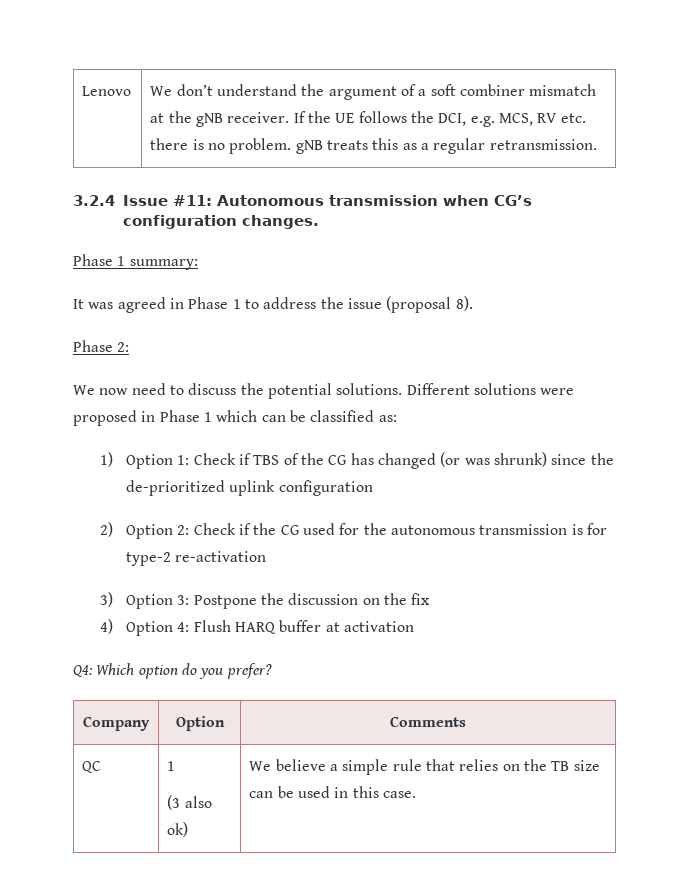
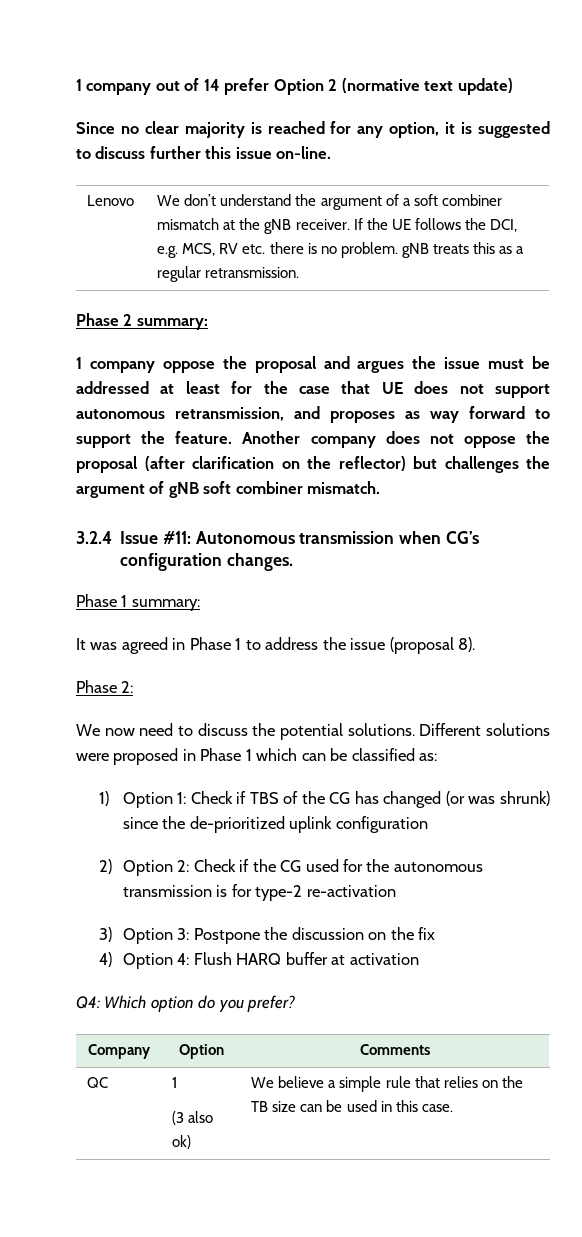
+ 1 company out of 14 prefer Option 2 (normative text update)
+ Since no clear majority is reached for any option, it is suggested to discuss further this issue on-line.
+ Phase 2 summary:
+ 1 company oppose the proposal and argues the issue must be addressed at least for the case that UE does not support autonomous retransmission, and proposes as way forward to support the feature. Another company does not oppose the proposal (after clarification on the reflector) but challenges the argument of gNB soft combiner mismatch.

